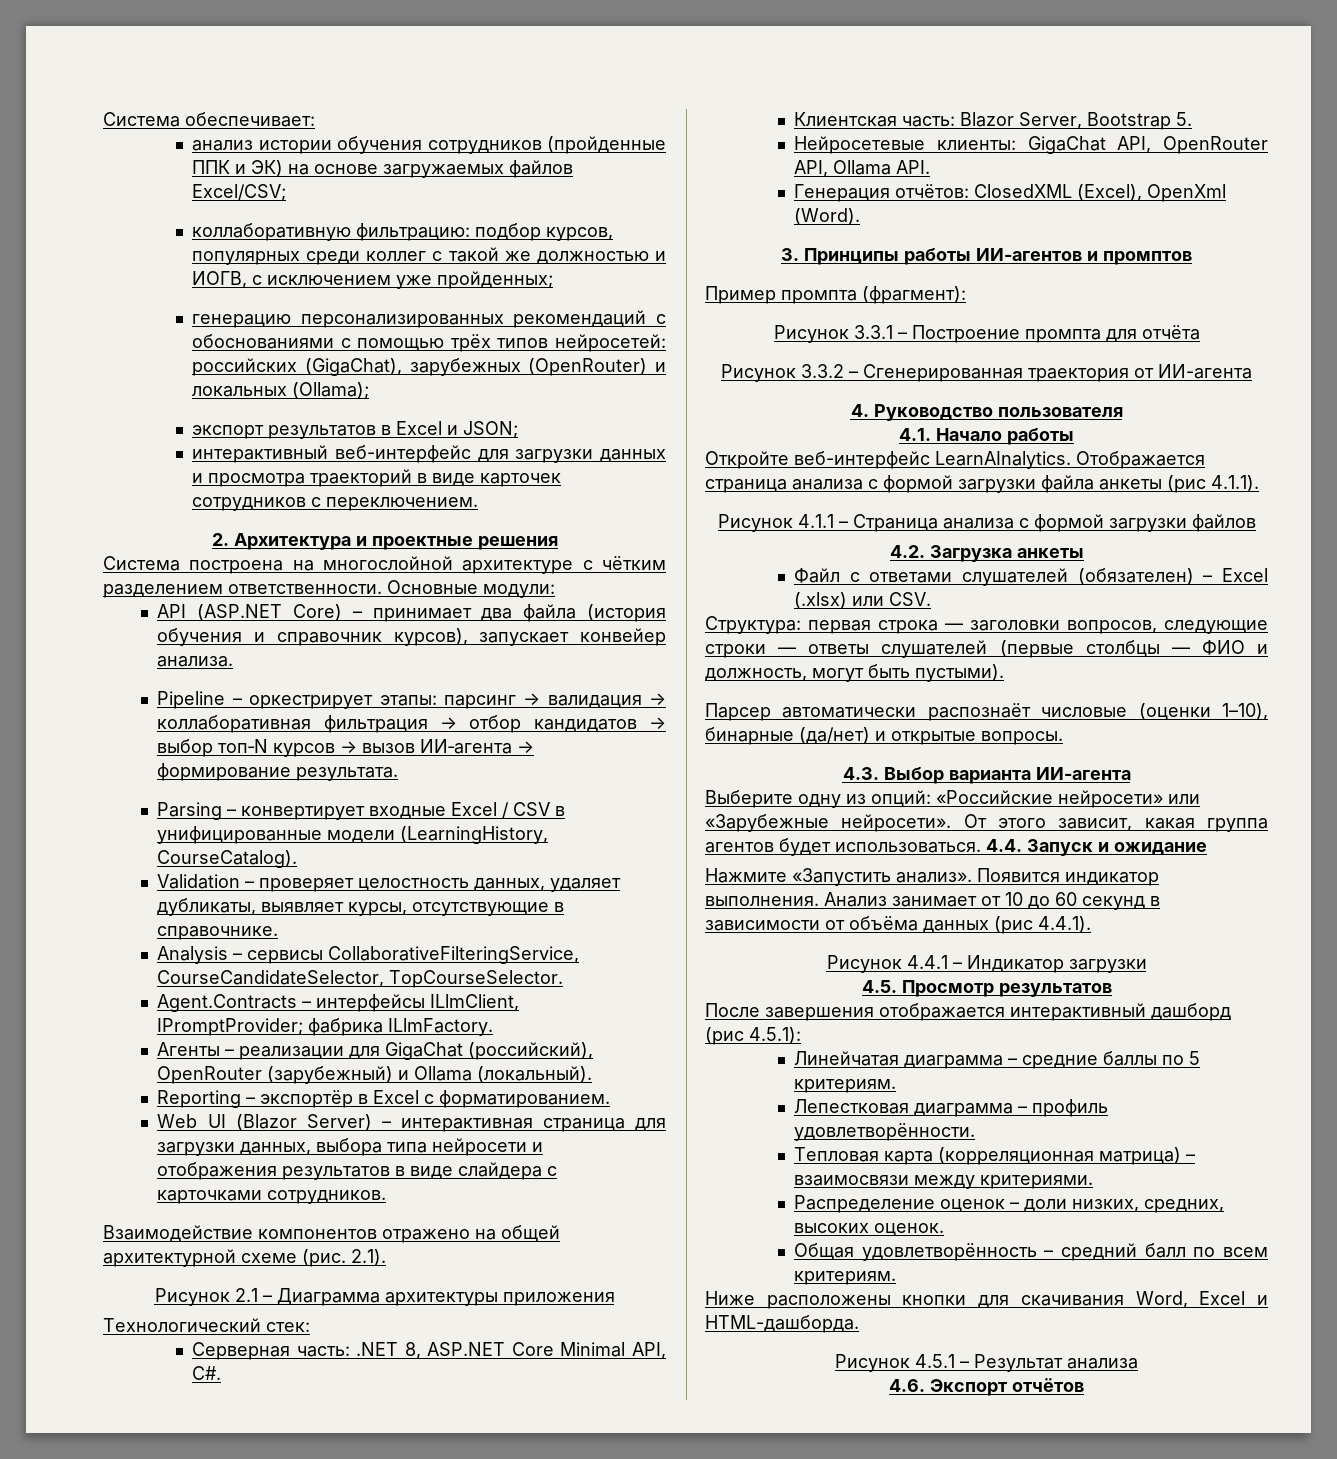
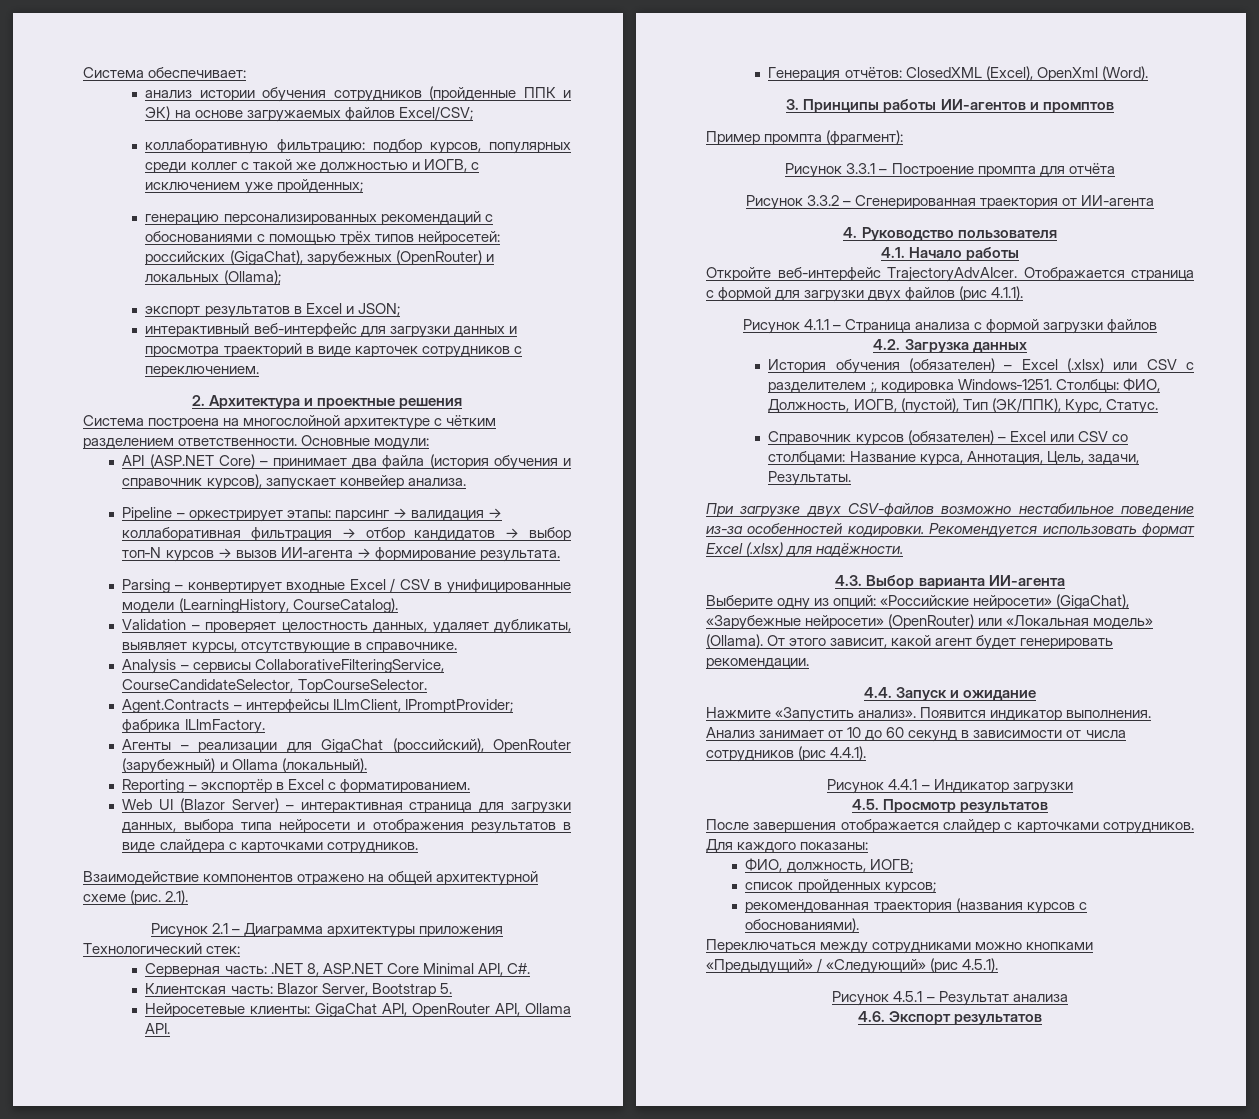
- Откройте веб-интерфейс LearnAInalytics.
+ Откройте веб-интерфейс TrajectoryAdvAIcer.
- Отображается страница анализа с формой загрузки файла анкеты (рис 4.1.1).
+ Отображается страница с формой для загрузки двух файлов (рис 4.1.1).
- 4.2. Загрузка анкеты
- Файл с ответами слушателей (обязателен) – Excel (.xlsx) или CSV.
- Структура: первая строка — заголовки вопросов, следующие строки — ответы слушателей (первые столбцы — ФИО и должность, могут быть пустыми).
- Парсер автоматически распознаёт числовые (оценки 1–10), бинарные (да/нет) и открытые вопросы.
+ 4.2. Загрузка данных
+ История обучения (обязателен) – Excel (.xlsx) или CSV с разделителем ;, кодировка Windows‑1251. Столбцы: ФИО, Должность, ИОГВ, (пустой), Тип (ЭК/ППК), Курс, Статус.
+ Справочник курсов (обязателен) – Excel или CSV со столбцами: Название курса, Аннотация, Цель, задачи, Результаты.
+ При загрузке двух CSV-файлов возможно нестабильное поведение из-за особенностей кодировки. Рекомендуется использовать формат Excel (.xlsx) для надёжности.
- Выберите одну из опций: «Российские нейросети» или «Зарубежные нейросети». От этого зависит, какая группа агентов будет использоваться. 4.4. Запуск и ожидание
+ Выберите одну из опций: «Российские нейросети» (GigaChat), «Зарубежные нейросети» (OpenRouter) или «Локальная модель» (Ollama). От этого зависит, какой агент будет генерировать рекомендации.
+ 4.4. Запуск и ожидание
- Анализ занимает от 10 до 60 секунд в зависимости от объёма данных (рис 4.4.1).
+ Анализ занимает от 10 до 60 секунд в зависимости от числа сотрудников (рис 4.4.1).
- После завершения отображается интерактивный дашборд (рис 4.5.1):
- Линейчатая диаграмма – средние баллы по 5 критериям.
- Лепестковая диаграмма – профиль удовлетворённости.
- Тепловая карта (корреляционная матрица) – взаимосвязи между критериями.
- Распределение оценок – доли низких, средних, высоких оценок.
- Общая удовлетворённость – средний балл по всем критериям.
- Ниже расположены кнопки для скачивания Word, Excel и HTML-дашборда.
+ После завершения отображается слайдер с карточками сотрудников. Для каждого показаны:
+ ФИО, должность, ИОГВ;
+ список пройденных курсов;
+ рекомендованная траектория (названия курсов с обоснованиями).
+ Переключаться между сотрудниками можно кнопками «Предыдущий» / «Следующий» (рис 4.5.1).
- 4.6. Экспорт отчётов
+ 4.6. Экспорт результатов

